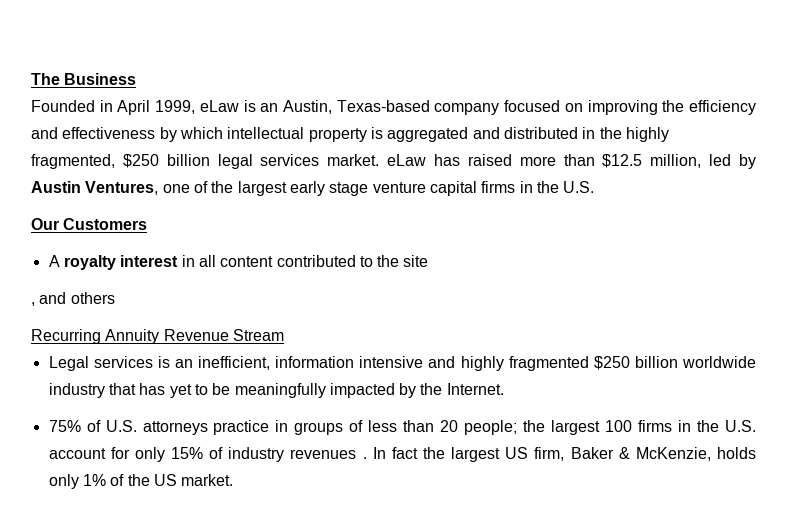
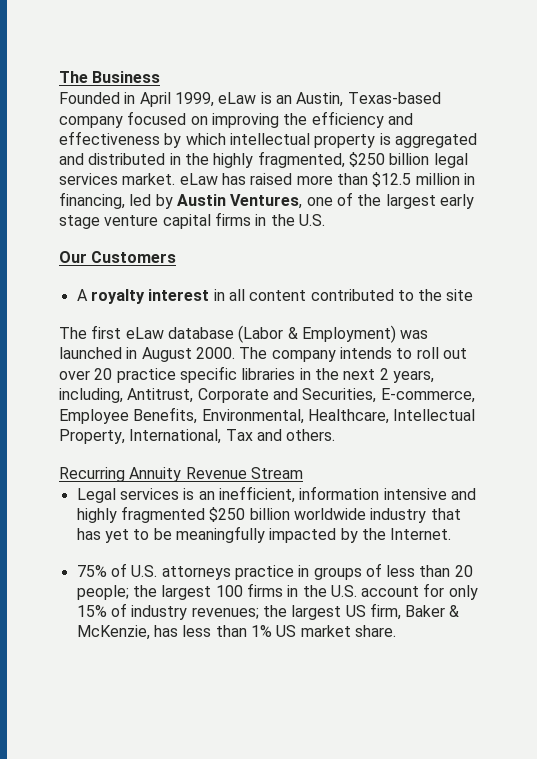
- Founded in April 1999, eLaw is an Austin, Texas-based company focused on improving the efficiency and effectiveness by which intellectual property is aggregated and distributed in the highly fragmented, $250 billion legal services market. eLaw has raised more than $12.5 million, led by Austin Ventures, one of the largest early stage venture capital firms in the U.S.
+ Founded in April 1999, eLaw is an Austin, Texas-based company focused on improving the efficiency and effectiveness by which intellectual property is aggregated and distributed in the highly fragmented, $250 billion legal services market. eLaw has raised more than $12.5 million in financing, led by Austin Ventures, one of the largest early stage venture capital firms in the U.S.
- , and others
+ The first eLaw database (Labor & Employment) was launched in August 2000. The company intends to roll out over 20 practice specific libraries in the next 2 years, including, Antitrust, Corporate and Securities, E-commerce, Employee Benefits, Environmental, Healthcare, Intellectual Property, International, Tax and others.
- 75% of U.S. attorneys practice in groups of less than 20 people; the largest 100 firms in the U.S. account for only 15% of industry revenues . In fact the largest US firm, Baker & McKenzie, holds only 1% of the US market.
+ 75% of U.S. attorneys practice in groups of less than 20 people; the largest 100 firms in the U.S. account for only 15% of industry revenues; the largest US firm, Baker & McKenzie, has less than 1% US market share.

